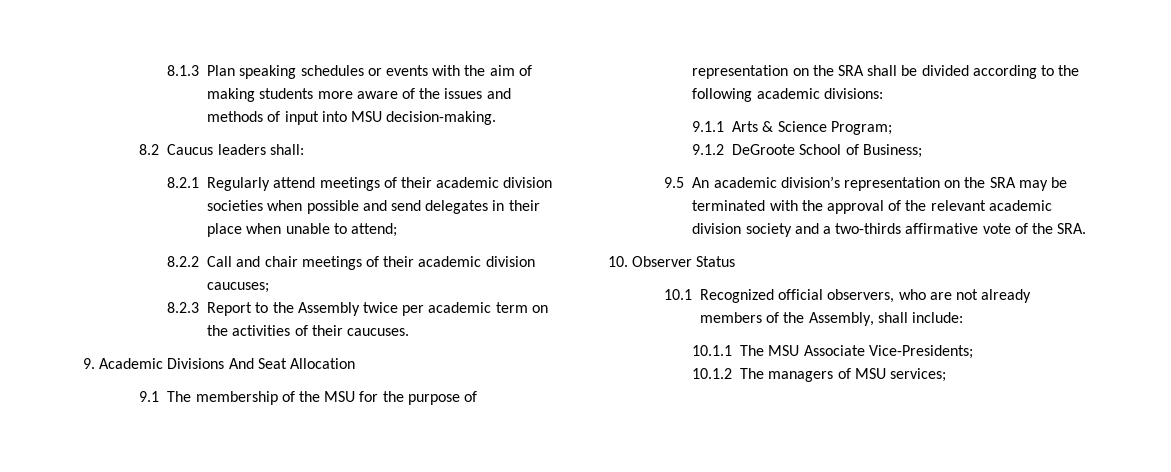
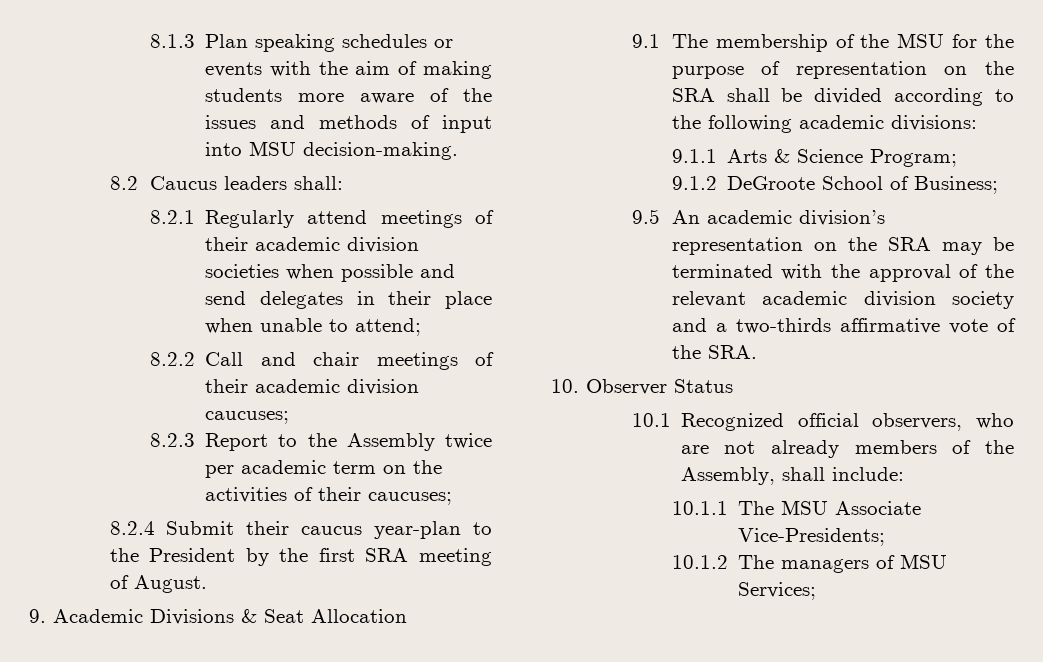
- 8.2.3 Report to the Assembly twice per academic term on the activities of their caucuses.
+ 8.2.3 Report to the Assembly twice per academic term on the activities of their caucuses;
+ 8.2.4 Submit their caucus year-plan to the President by the first SRA meeting of August.
- 9. Academic Divisions And Seat Allocation
+ 9. Academic Divisions & Seat Allocation
- 10.1.2 The managers of MSU services;
+ 10.1.2 The managers of MSU Services;

